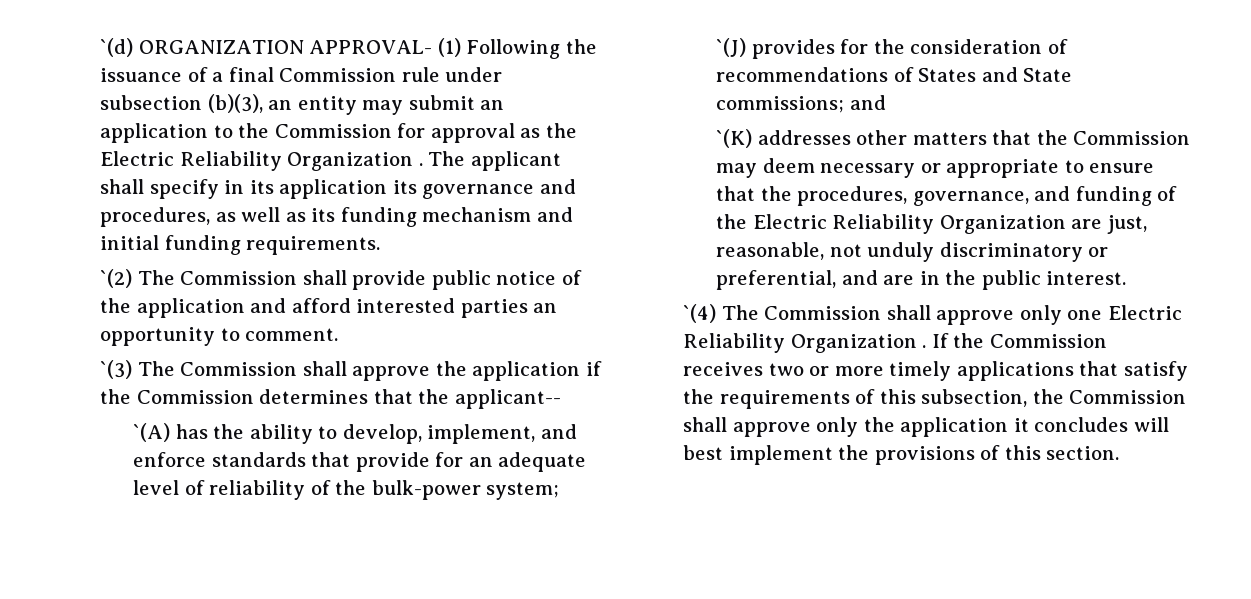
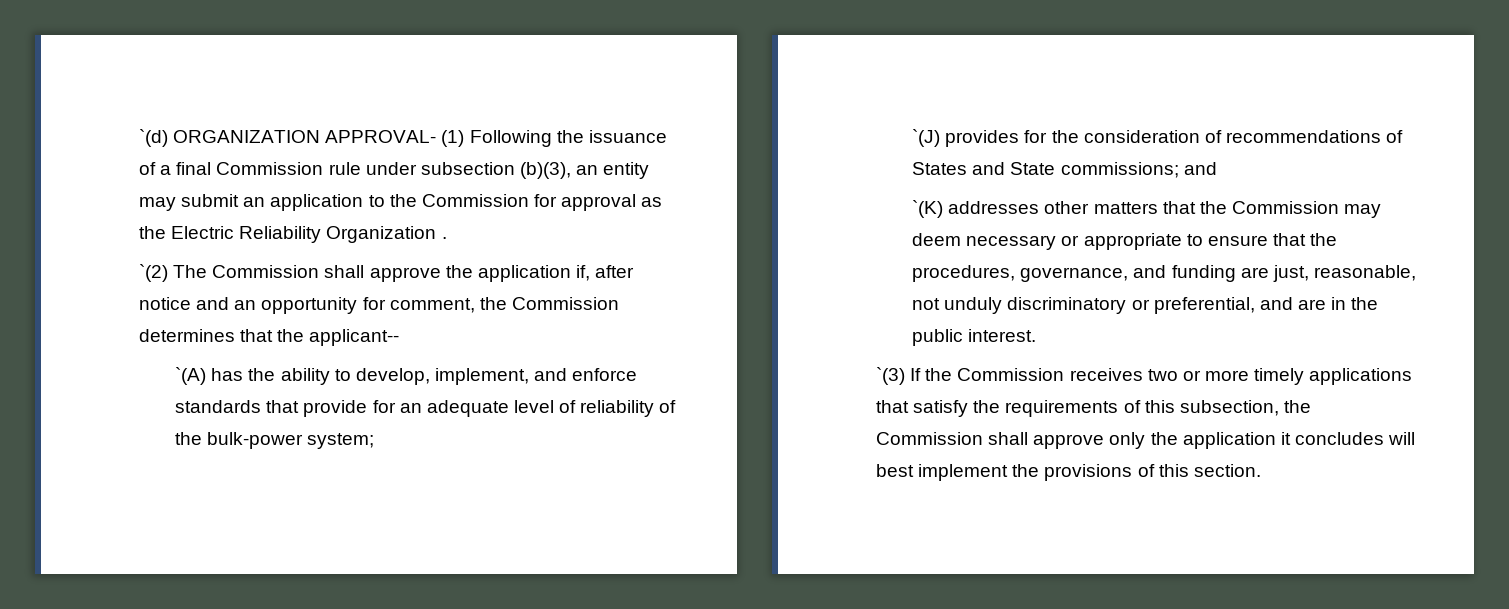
- `(d) ORGANIZATION APPROVAL- (1) Following the issuance of a final Commission rule under subsection (b)(3), an entity may submit an application to the Commission for approval as the Electric Reliability Organization . The applicant shall specify in its application its governance and procedures, as well as its funding mechanism and initial funding requirements.
- `(2) The Commission shall provide public notice of the application and afford interested parties an opportunity to comment.
- `(3) The Commission shall approve the application if the Commission determines that the applicant--
+ `(d) ORGANIZATION APPROVAL- (1) Following the issuance of a final Commission rule under subsection (b)(3), an entity may submit an application to the Commission for approval as the Electric Reliability Organization .
+ `(2) The Commission shall approve the application if, after notice and an opportunity for comment, the Commission determines that the applicant--
- `(K) addresses other matters that the Commission may deem necessary or appropriate to ensure that the procedures, governance, and funding of the Electric Reliability Organization are just, reasonable, not unduly discriminatory or preferential, and are in the public interest.
+ `(K) addresses other matters that the Commission may deem necessary or appropriate to ensure that the procedures, governance, and funding are just, reasonable, not unduly discriminatory or preferential, and are in the public interest.
- `(4) The Commission shall approve only one Electric Reliability Organization . If the Commission receives two or more timely applications that satisfy the requirements of this subsection, the Commission shall approve only the application it concludes will best implement the provisions of this section.
+ `(3) If the Commission receives two or more timely applications that satisfy the requirements of this subsection, the Commission shall approve only the application it concludes will best implement the provisions of this section.

